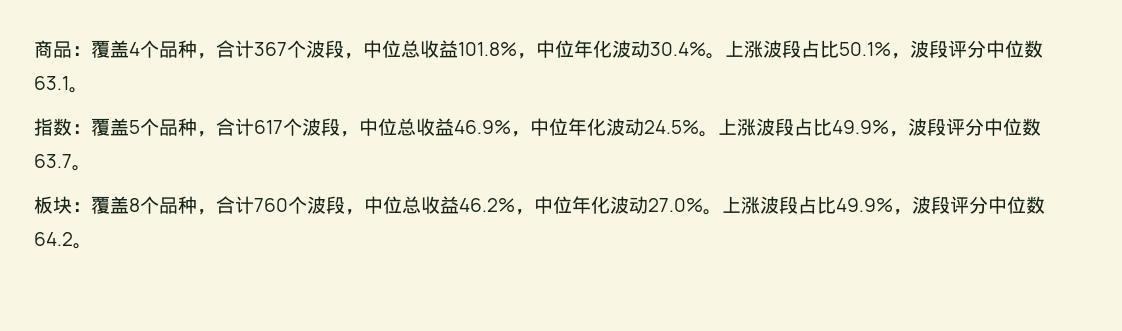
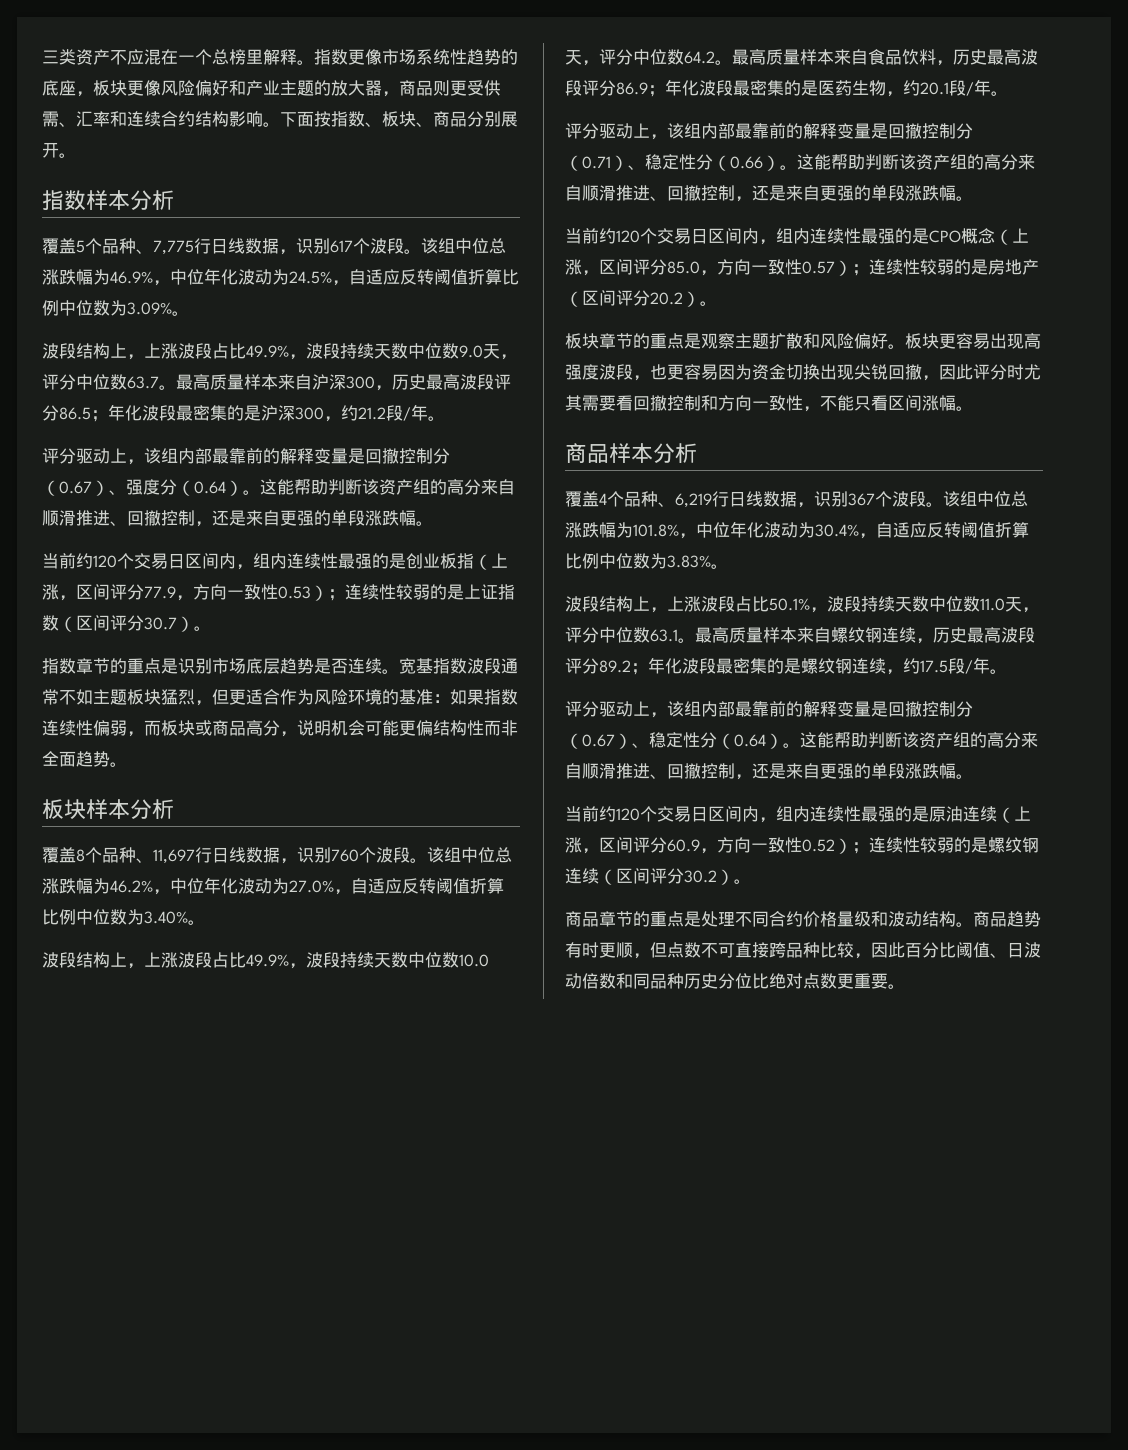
- 商品：覆盖4个品种，合计367个波段，中位总收益101.8%，中位年化波动30.4%。上涨波段占比50.1%，波段评分中位数63.1。
- 指数：覆盖5个品种，合计617个波段，中位总收益46.9%，中位年化波动24.5%。上涨波段占比49.9%，波段评分中位数63.7。
- 板块：覆盖8个品种，合计760个波段，中位总收益46.2%，中位年化波动27.0%。上涨波段占比49.9%，波段评分中位数64.2。
+ 三类资产不应混在一个总榜里解释。指数更像市场系统性趋势的底座，板块更像风险偏好和产业主题的放大器，商品则更受供需、汇率和连续合约结构影响。下面按指数、板块、商品分别展开。
+ 指数样本分析
+ 覆盖5个品种、7,775行日线数据，识别617个波段。该组中位总涨跌幅为46.9%，中位年化波动为24.5%，自适应反转阈值折算比例中位数为3.09%。
+ 波段结构上，上涨波段占比49.9%，波段持续天数中位数9.0天，评分中位数63.7。最高质量样本来自沪深300，历史最高波段评分86.5；年化波段最密集的是沪深300，约21.2段/年。
+ 评分驱动上，该组内部最靠前的解释变量是回撤控制分（0.67）、强度分（0.64）。这能帮助判断该资产组的高分来自顺滑推进、回撤控制，还是来自更强的单段涨跌幅。
+ 当前约120个交易日区间内，组内连续性最强的是创业板指（上涨，区间评分77.9，方向一致性0.53）；连续性较弱的是上证指数（区间评分30.7）。
+ 指数章节的重点是识别市场底层趋势是否连续。宽基指数波段通常不如主题板块猛烈，但更适合作为风险环境的基准：如果指数连续性偏弱，而板块或商品高分，说明机会可能更偏结构性而非全面趋势。
+ 板块样本分析
+ 覆盖8个品种、11,697行日线数据，识别760个波段。该组中位总涨跌幅为46.2%，中位年化波动为27.0%，自适应反转阈值折算比例中位数为3.40%。
+ 波段结构上，上涨波段占比49.9%，波段持续天数中位数10.0天，评分中位数64.2。最高质量样本来自食品饮料，历史最高波段评分86.9；年化波段最密集的是医药生物，约20.1段/年。
+ 评分驱动上，该组内部最靠前的解释变量是回撤控制分（0.71）、稳定性分（0.66）。这能帮助判断该资产组的高分来自顺滑推进、回撤控制，还是来自更强的单段涨跌幅。
+ 当前约120个交易日区间内，组内连续性最强的是CPO概念（上涨，区间评分85.0，方向一致性0.57）；连续性较弱的是房地产（区间评分20.2）。
+ 板块章节的重点是观察主题扩散和风险偏好。板块更容易出现高强度波段，也更容易因为资金切换出现尖锐回撤，因此评分时尤其需要看回撤控制和方向一致性，不能只看区间涨幅。
+ 商品样本分析
+ 覆盖4个品种、6,219行日线数据，识别367个波段。该组中位总涨跌幅为101.8%，中位年化波动为30.4%，自适应反转阈值折算比例中位数为3.83%。
+ 波段结构上，上涨波段占比50.1%，波段持续天数中位数11.0天，评分中位数63.1。最高质量样本来自螺纹钢连续，历史最高波段评分89.2；年化波段最密集的是螺纹钢连续，约17.5段/年。
+ 评分驱动上，该组内部最靠前的解释变量是回撤控制分（0.67）、稳定性分（0.64）。这能帮助判断该资产组的高分来自顺滑推进、回撤控制，还是来自更强的单段涨跌幅。
+ 当前约120个交易日区间内，组内连续性最强的是原油连续（上涨，区间评分60.9，方向一致性0.52）；连续性较弱的是螺纹钢连续（区间评分30.2）。
+ 商品章节的重点是处理不同合约价格量级和波动结构。商品趋势有时更顺，但点数不可直接跨品种比较，因此百分比阈值、日波动倍数和同品种历史分位比绝对点数更重要。

